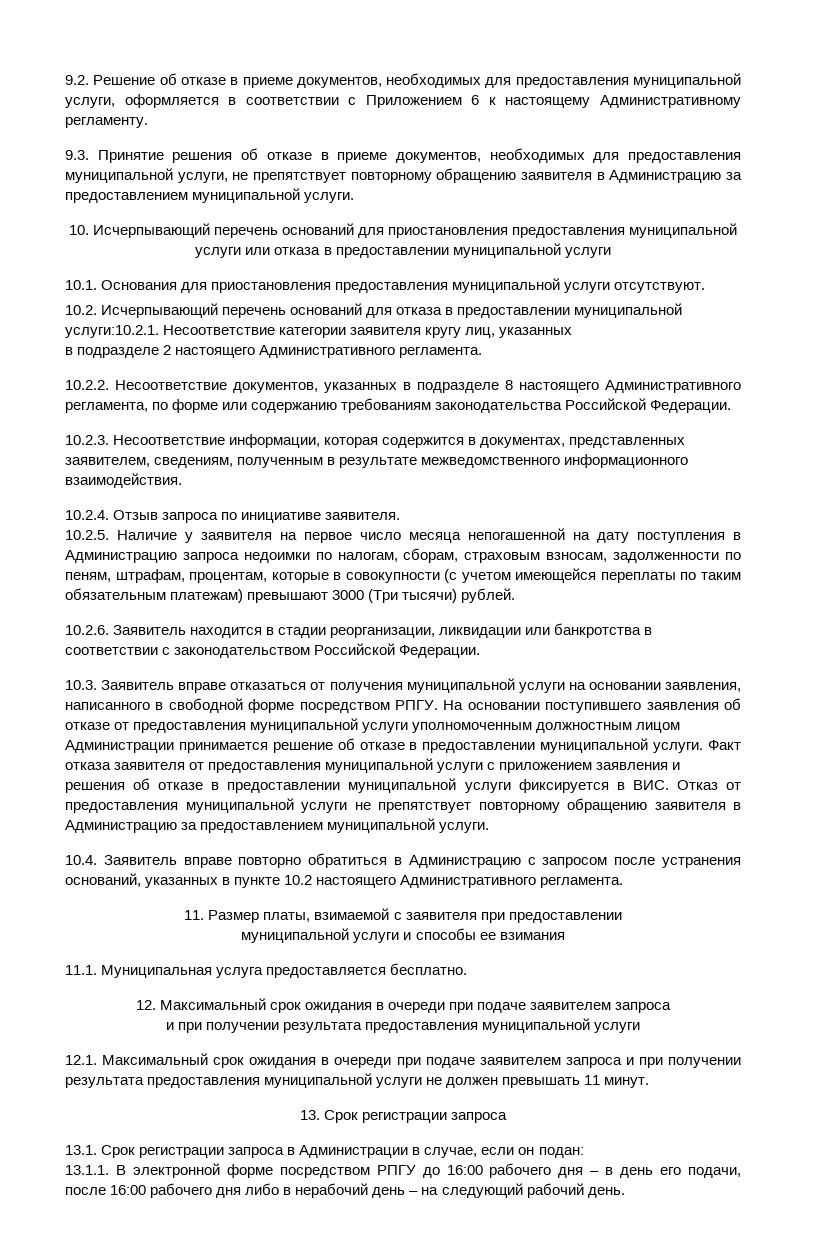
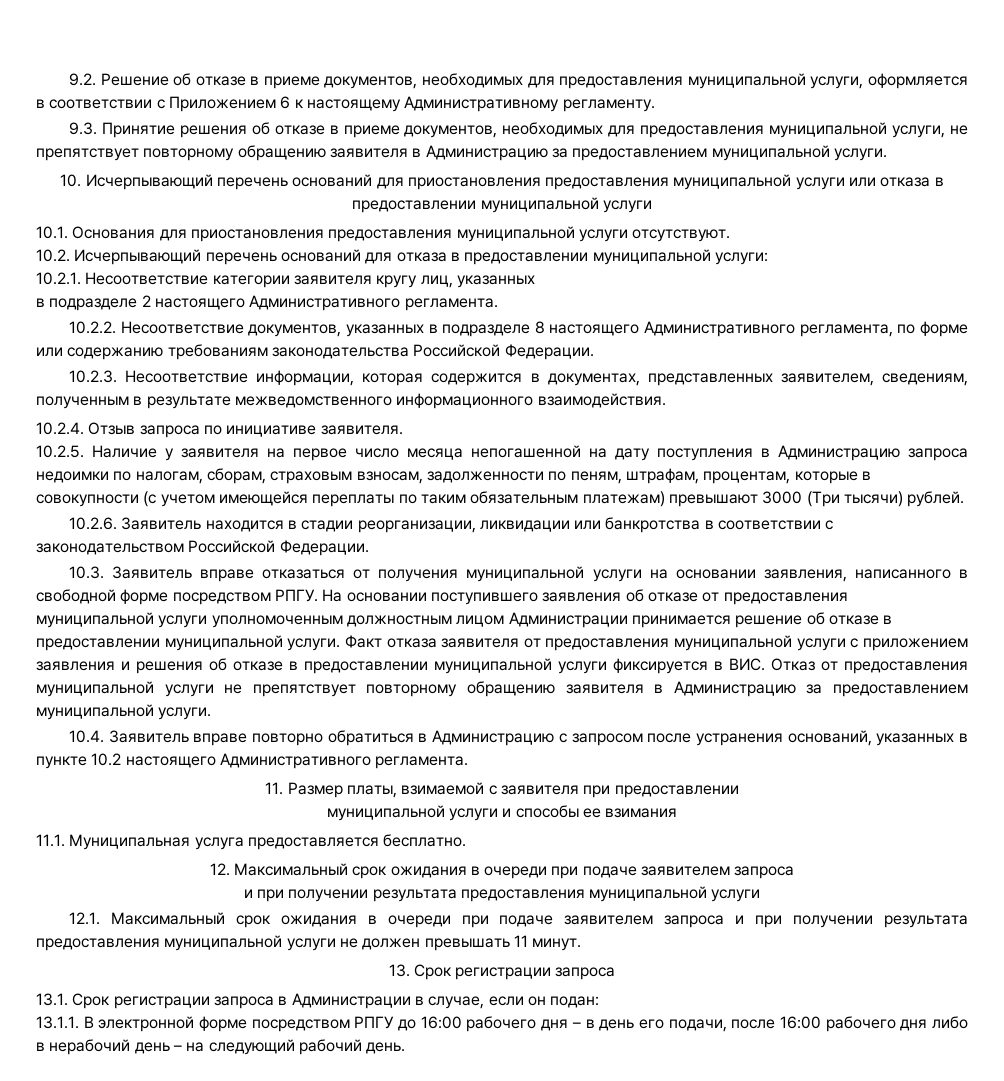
- 10.2. Исчерпывающий перечень оснований для отказа в предоставлении муниципальной услуги:10.2.1. Несоответствие категории заявителя кругу лиц, указанных
+ 10.2. Исчерпывающий перечень оснований для отказа в предоставлении муниципальной услуги:
+ 10.2.1. Несоответствие категории заявителя кругу лиц, указанных

